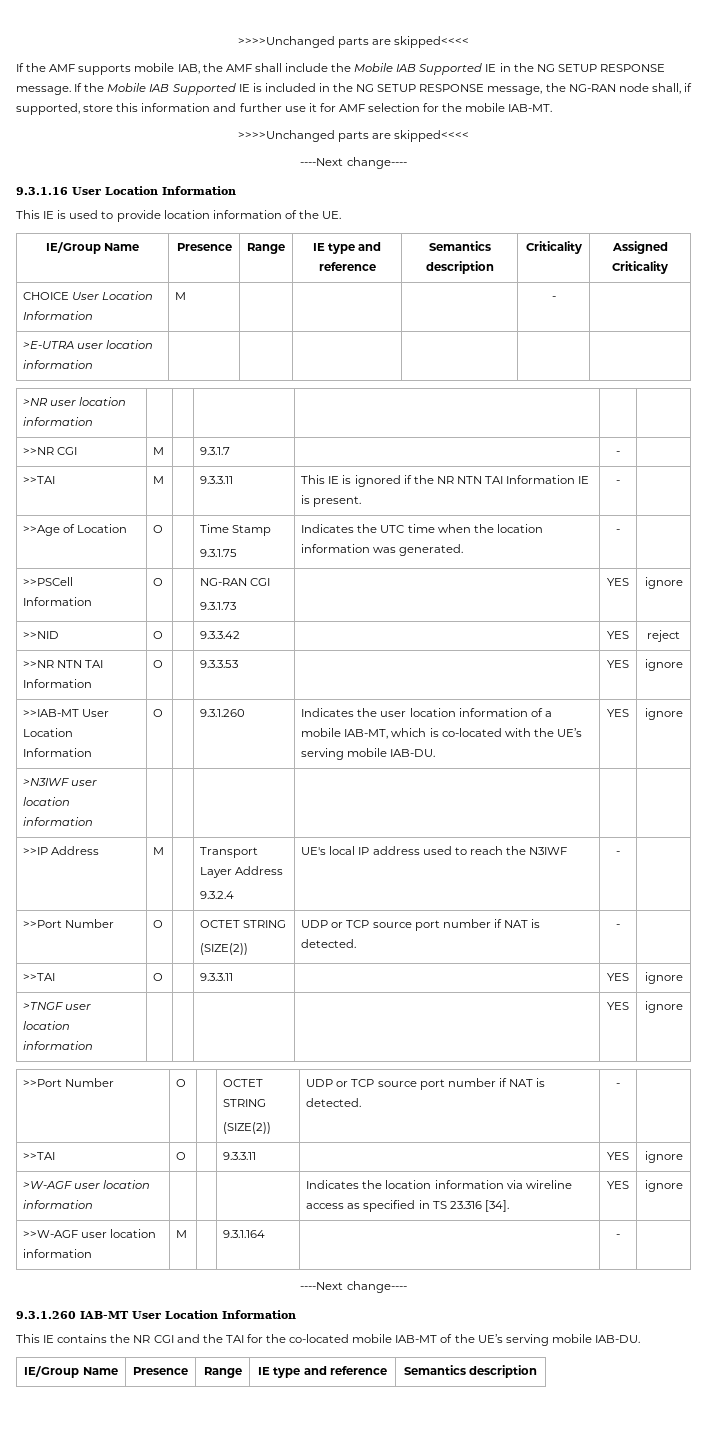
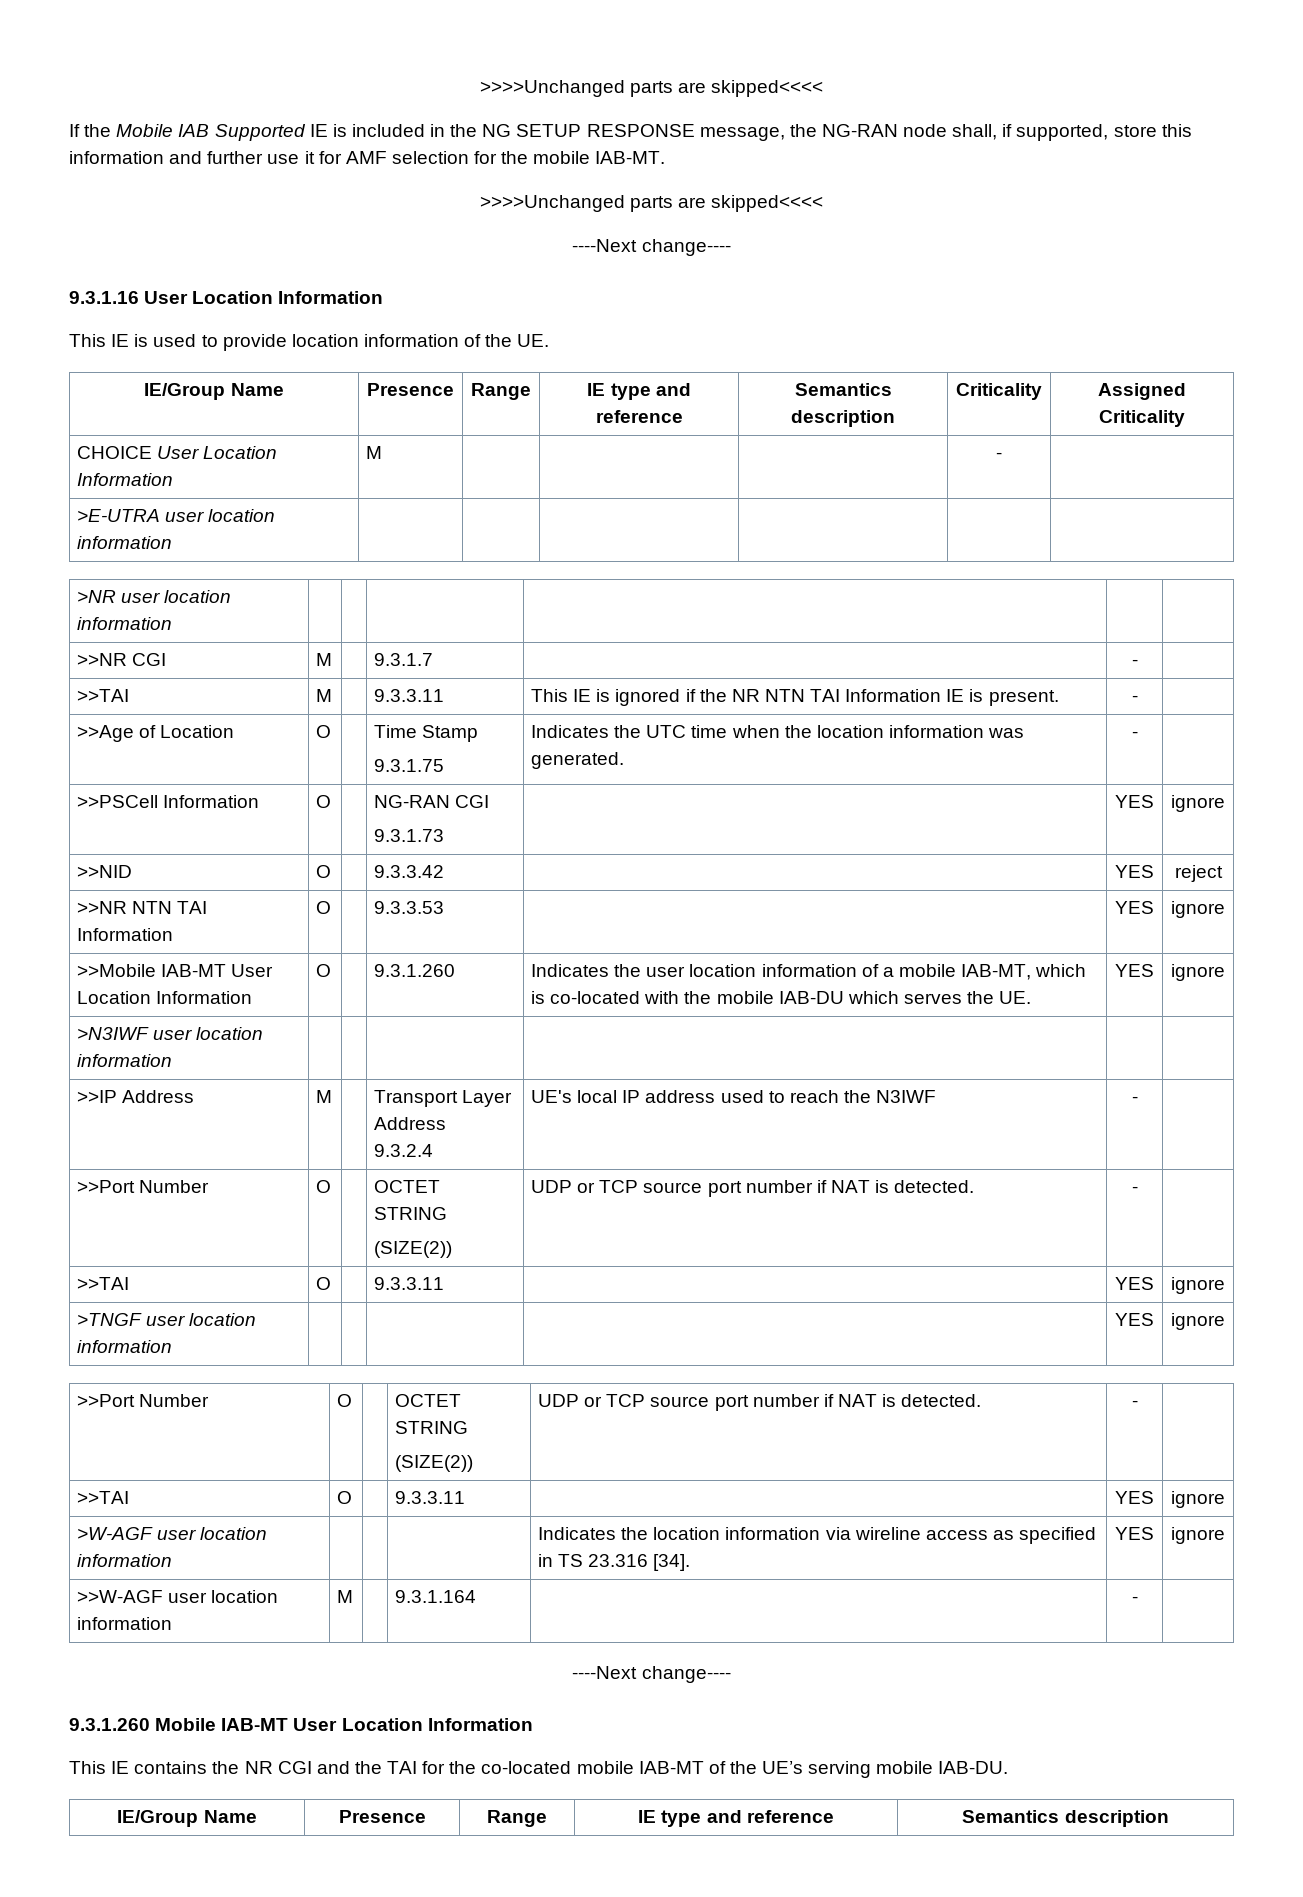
- If the AMF supports mobile IAB, the AMF shall include the Mobile IAB Supported IE in the NG SETUP RESPONSE message. If the Mobile IAB Supported IE is included in the NG SETUP RESPONSE message, the NG-RAN node shall, if supported, store this information and further use it for AMF selection for the mobile IAB-MT.
+ If the Mobile IAB Supported IE is included in the NG SETUP RESPONSE message, the NG-RAN node shall, if supported, store this information and further use it for AMF selection for the mobile IAB-MT.
- >>IAB-MT User Location Information | O | | 9.3.1.260 | Indicates the user location information of a mobile IAB-MT, which is co-located with the UE’s serving mobile IAB-DU. | YES | ignore
+ >>Mobile IAB-MT User Location Information | O | | 9.3.1.260 | Indicates the user location information of a mobile IAB-MT, which is co-located with the mobile IAB-DU which serves the UE. | YES | ignore
- 9.3.1.260 IAB-MT User Location Information
+ 9.3.1.260 Mobile IAB-MT User Location Information

